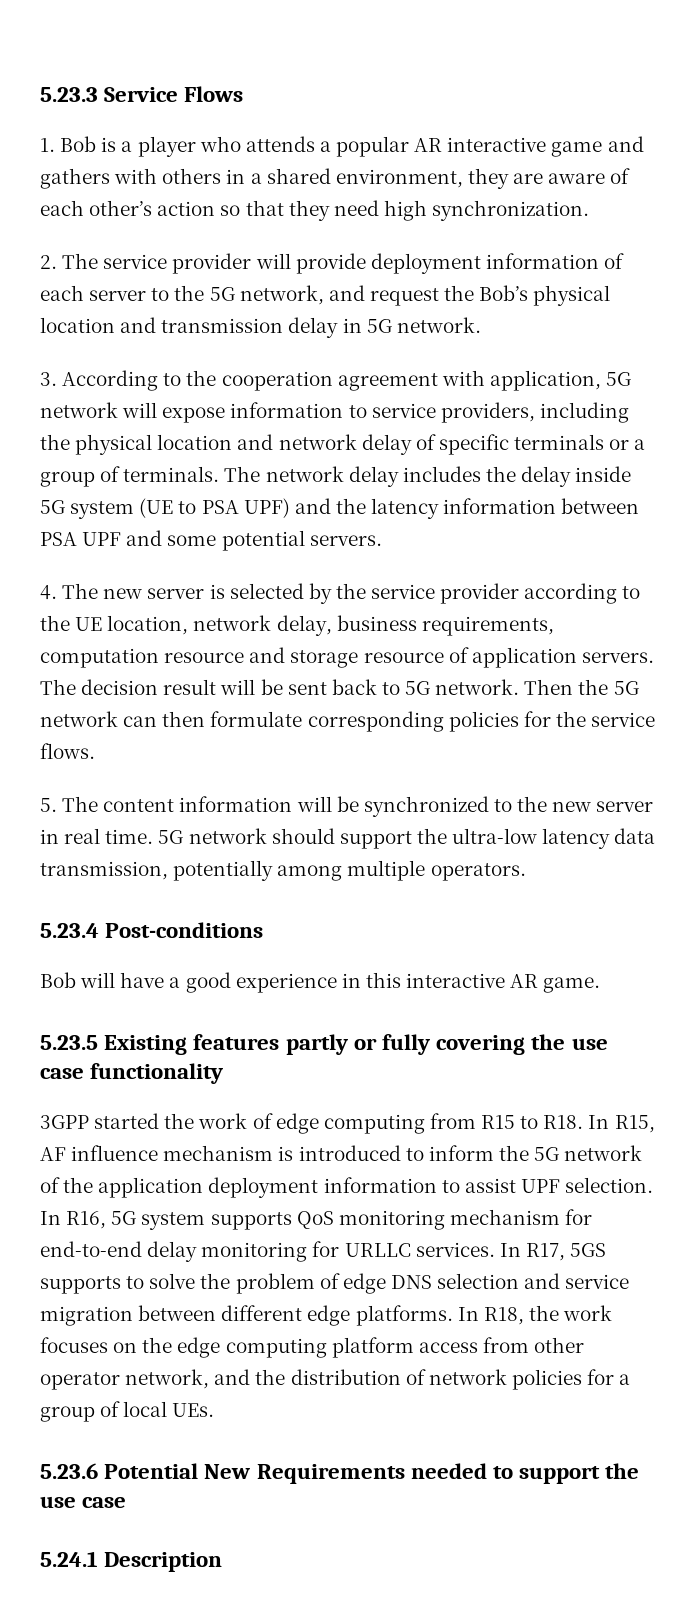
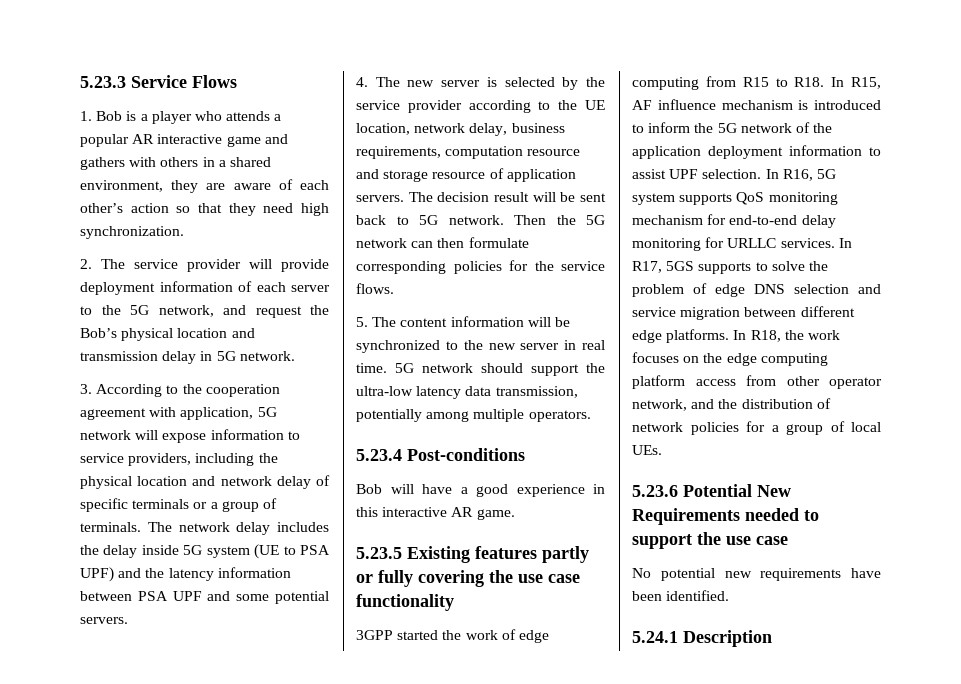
+ No potential new requirements have been identified.

